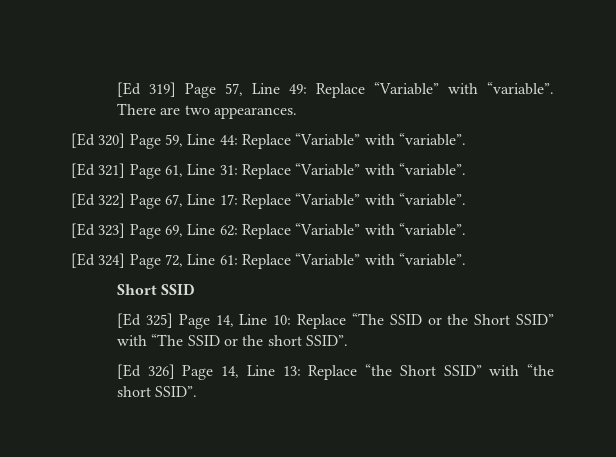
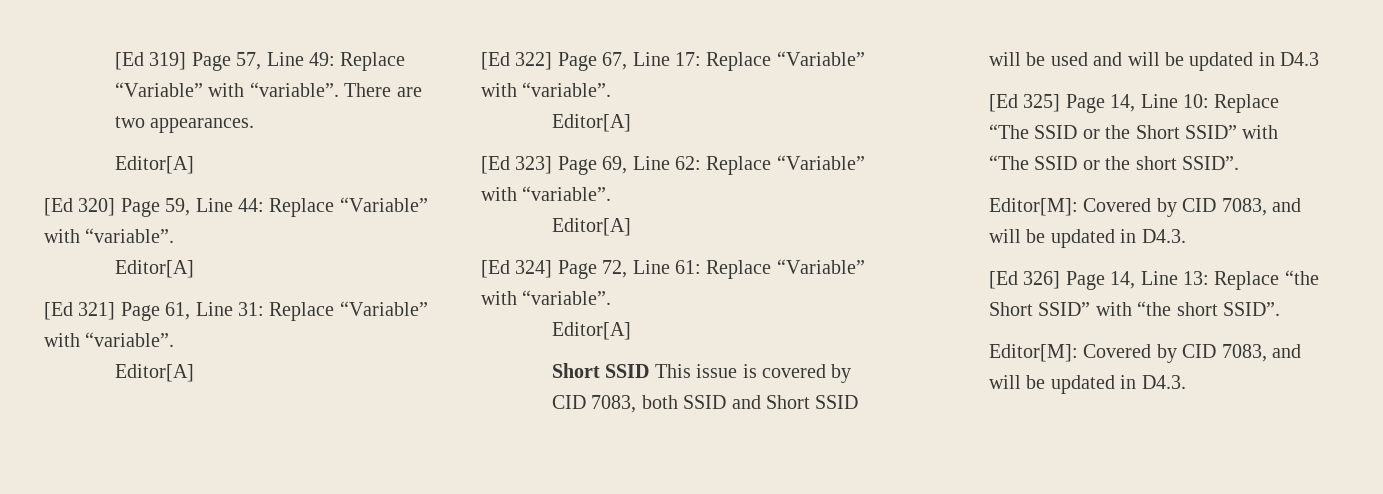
  There are two appearances.
+ Editor[A]
  [Ed 320] Page 59, Line 44: Replace “Variable” with “variable”.
+ Editor[A]
  [Ed 321] Page 61, Line 31: Replace “Variable” with “variable”.
+ Editor[A]
  [Ed 322] Page 67, Line 17: Replace “Variable” with “variable”.
+ Editor[A]
  [Ed 323] Page 69, Line 62: Replace “Variable” with “variable”.
+ Editor[A]
  [Ed 324] Page 72, Line 61: Replace “Variable” with “variable”.
- Short SSID
+ Editor[A]
+ Short SSID This issue is covered by CID 7083, both SSID and Short SSID will be used and will be updated in D4.3
  [Ed 325] Page 14, Line 10: Replace “The SSID or the Short SSID” with “The SSID or the short SSID”.
+ Editor[M]: Covered by CID 7083, and will be updated in D4.3.
  [Ed 326] Page 14, Line 13: Replace “the Short SSID” with “the short SSID”.
+ Editor[M]: Covered by CID 7083, and will be updated in D4.3.

